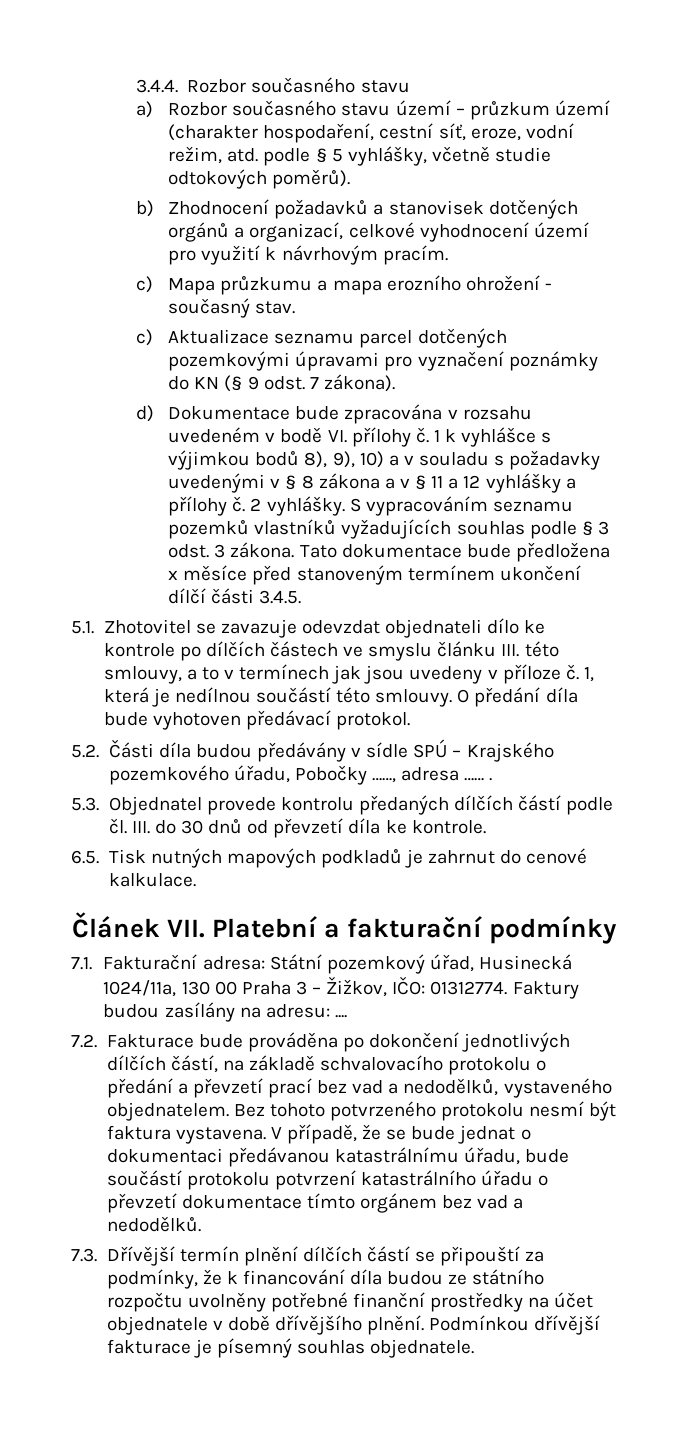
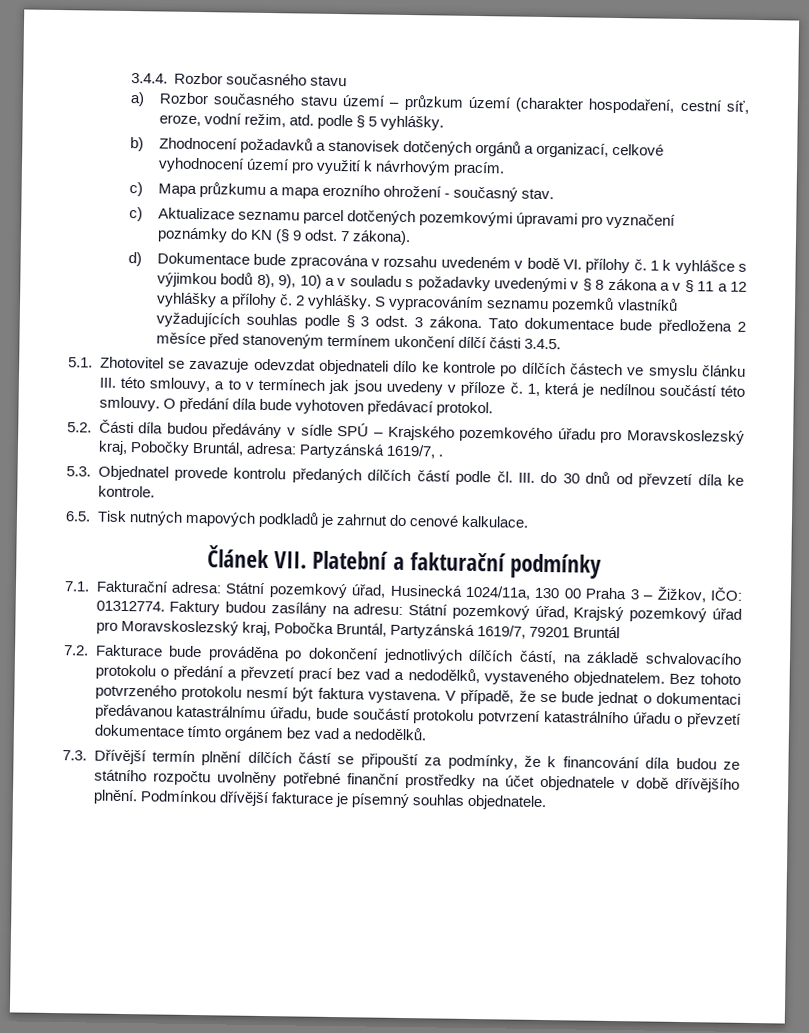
- a) Rozbor současného stavu území – průzkum území (charakter hospodaření, cestní síť, eroze, vodní režim, atd. podle § 5 vyhlášky, včetně studie odtokových poměrů).
+ a) Rozbor současného stavu území – průzkum území (charakter hospodaření, cestní síť, eroze, vodní režim, atd. podle § 5 vyhlášky.
- Tato dokumentace bude předložena x měsíce před stanoveným termínem ukončení dílčí části 3.4.5.
+ Tato dokumentace bude předložena 2 měsíce před stanoveným termínem ukončení dílčí části 3.4.5.
- 5.2. Části díla budou předávány v sídle SPÚ – Krajského pozemkového úřadu, Pobočky ……, adresa …… .
+ 5.2. Části díla budou předávány v sídle SPÚ – Krajského pozemkového úřadu pro Moravskoslezský kraj, Pobočky Bruntál, adresa: Partyzánská 1619/7, .
- Faktury budou zasílány na adresu: ....
+ Faktury budou zasílány na adresu: Státní pozemkový úřad, Krajský pozemkový úřad pro Moravskoslezský kraj, Pobočka Bruntál, Partyzánská 1619/7, 79201 Bruntál

